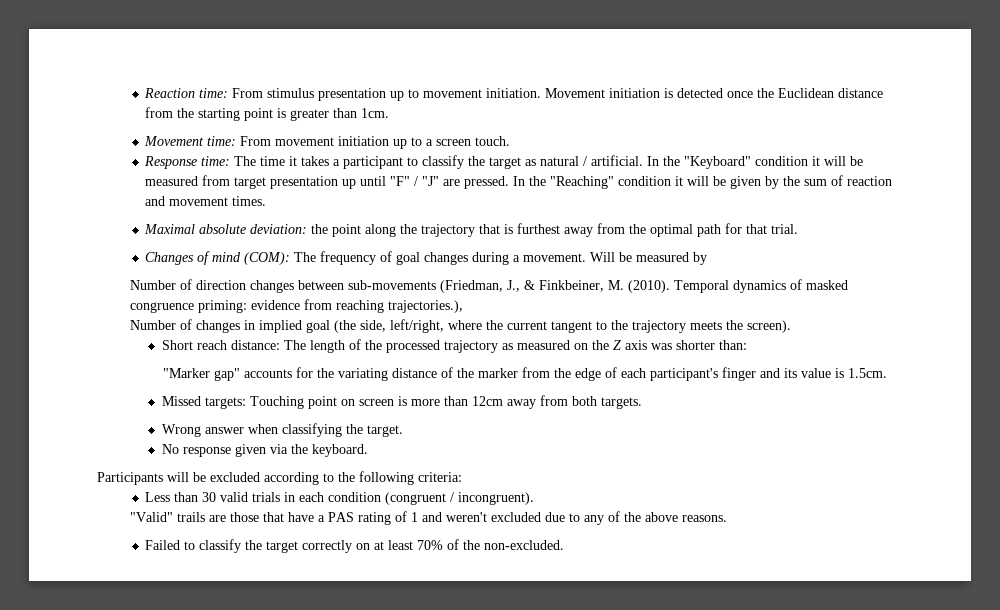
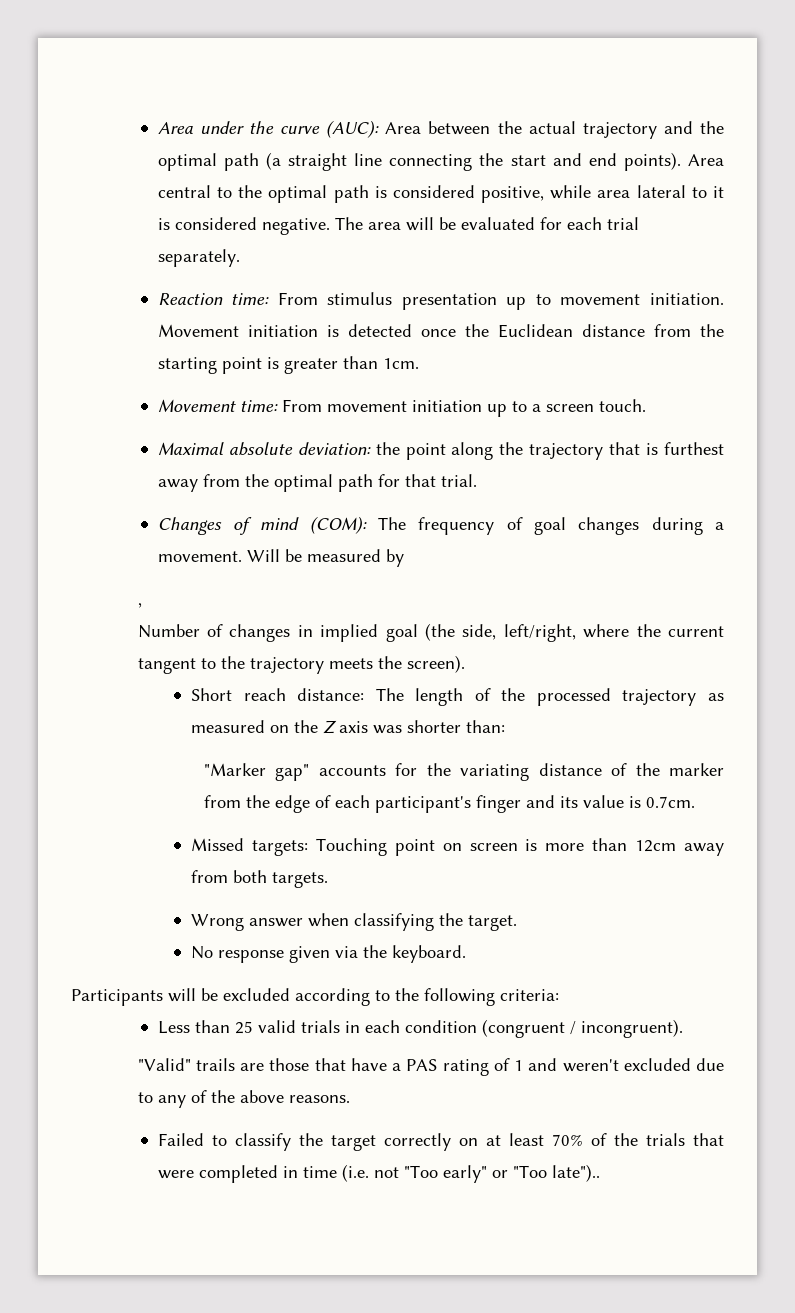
+ Area under the curve (AUC): Area between the actual trajectory and the optimal path (a straight line connecting the start and end points). Area central to the optimal path is considered positive, while area lateral to it is considered negative. The area will be evaluated for each trial separately.
- Response time: The time it takes a participant to classify the target as natural / artificial. In the "Keyboard" condition it will be measured from target presentation up until "F" / "J" are pressed. In the "Reaching" condition it will be given by the sum of reaction and movement times.
- Number of direction changes between sub-movements (Friedman, J., & Finkbeiner, M. (2010). Temporal dynamics of masked congruence priming: evidence from reaching trajectories.),
+ ,
- "Marker gap" accounts for the variating distance of the marker from the edge of each participant's finger and its value is 1.5cm.
+ "Marker gap" accounts for the variating distance of the marker from the edge of each participant's finger and its value is 0.7cm.
- Less than 30 valid trials in each condition (congruent / incongruent).
+ Less than 25 valid trials in each condition (congruent / incongruent).
- Failed to classify the target correctly on at least 70% of the non-excluded.
+ Failed to classify the target correctly on at least 70% of the trials that were completed in time (i.e. not "Too early" or "Too late")..

